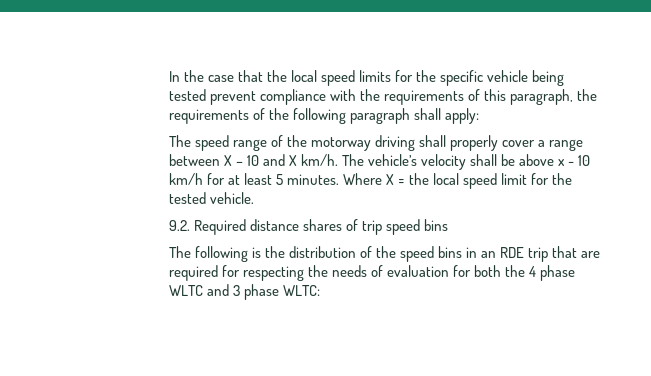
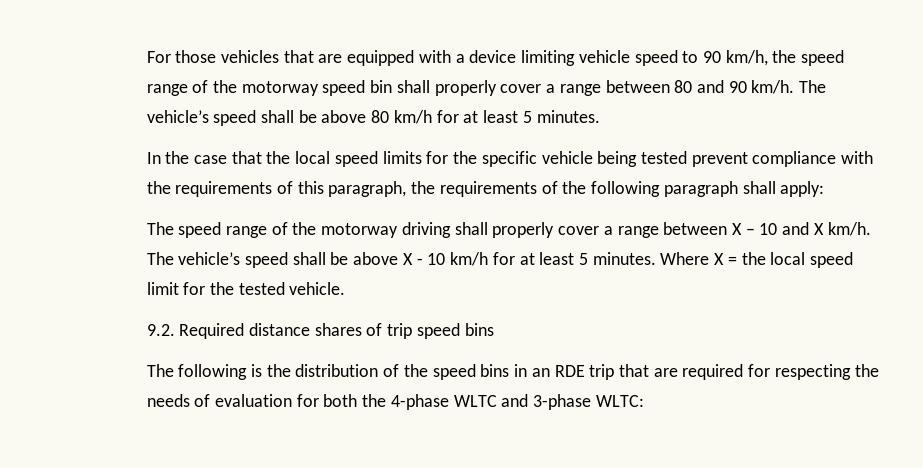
+ For those vehicles that are equipped with a device limiting vehicle speed to 90 km/h, the speed range of the motorway speed bin shall properly cover a range between 80 and 90 km/h. The vehicle’s speed shall be above 80 km/h for at least 5 minutes.
- The vehicle’s velocity shall be above x - 10 km/h for at least 5 minutes.
+ The vehicle’s speed shall be above X - 10 km/h for at least 5 minutes.
- The following is the distribution of the speed bins in an RDE trip that are required for respecting the needs of evaluation for both the 4 phase WLTC and 3 phase WLTC:
+ The following is the distribution of the speed bins in an RDE trip that are required for respecting the needs of evaluation for both the 4-phase WLTC and 3-phase WLTC:

